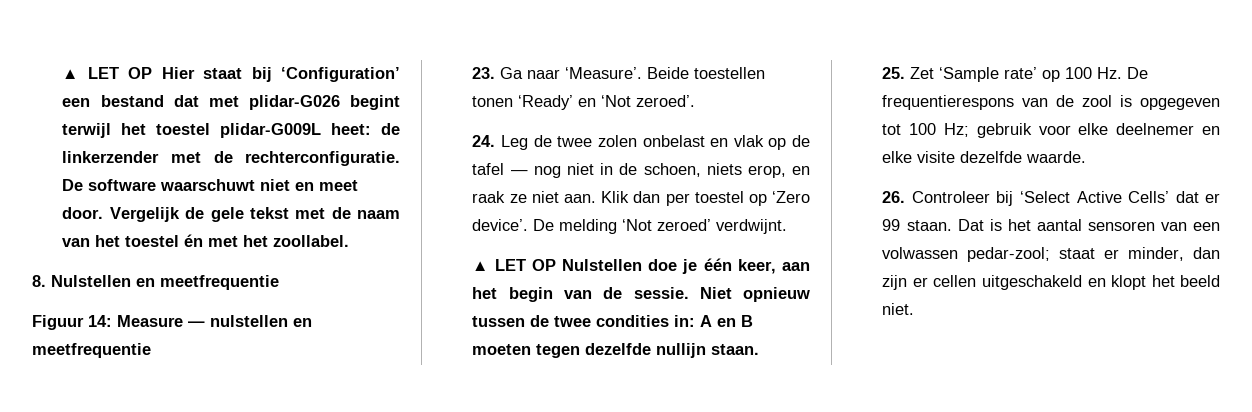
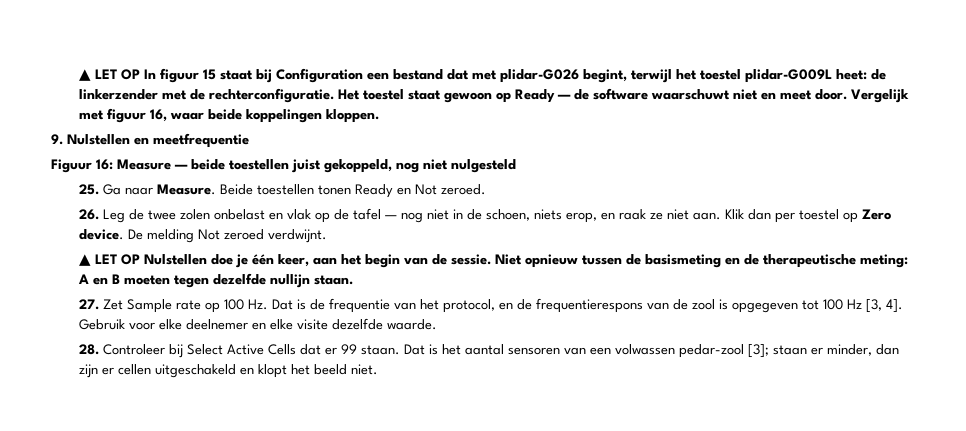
- ▲ LET OP Hier staat bij ‘Configuration’ een bestand dat met plidar-G026 begint terwijl het toestel plidar-G009L heet: de linkerzender met de rechterconfiguratie.
+ ▲ LET OP In figuur 15 staat bij Configuration een bestand dat met plidar-G026 begint, terwijl het toestel plidar-G009L heet: de linkerzender met de rechterconfiguratie.
- De software waarschuwt niet en meet door.
+ Het toestel staat gewoon op Ready — de software waarschuwt niet en meet door.
- Vergelijk de gele tekst met de naam van het toestel én met het zoollabel.
- 8. Nulstellen en meetfrequentie
+ Vergelijk met figuur 16, waar beide koppelingen kloppen.
+ 9. Nulstellen en meetfrequentie
- Figuur 14: Measure — nulstellen en meetfrequentie
- 23. Ga naar ‘Measure’.
+ Figuur 16: Measure — beide toestellen juist gekoppeld, nog niet nulgesteld
+ 25. Ga naar Measure.
- Beide toestellen tonen ‘Ready’ en ‘Not zeroed’.
- 24. Leg de twee zolen onbelast en vlak op de tafel — nog niet in de schoen, niets erop, en raak ze niet aan.
+ Beide toestellen tonen Ready en Not zeroed.
+ 26. Leg de twee zolen onbelast en vlak op de tafel — nog niet in de schoen, niets erop, en raak ze niet aan.
- Klik dan per toestel op ‘Zero device’. De melding ‘Not zeroed’ verdwijnt.
+ Klik dan per toestel op Zero device. De melding Not zeroed verdwijnt.
- Niet opnieuw tussen de twee condities in: A en B moeten tegen dezelfde nullijn staan.
+ Niet opnieuw tussen de basismeting en de therapeutische meting: A en B moeten tegen dezelfde nullijn staan.
- 25. Zet ‘Sample rate’ op 100 Hz. De frequentierespons van de zool is opgegeven tot 100 Hz; gebruik voor elke deelnemer en elke visite dezelfde waarde.
+ 27. Zet Sample rate op 100 Hz. Dat is de frequentie van het protocol, en de frequentierespons van de zool is opgegeven tot 100 Hz [3, 4]. Gebruik voor elke deelnemer en elke visite dezelfde waarde.
- 26. Controleer bij ‘Select Active Cells’ dat er 99 staan.
+ 28. Controleer bij Select Active Cells dat er 99 staan.
- Dat is het aantal sensoren van een volwassen pedar-zool; staat er minder, dan zijn er cellen uitgeschakeld en klopt het beeld niet.
+ Dat is het aantal sensoren van een volwassen pedar-zool [3]; staan er minder, dan zijn er cellen uitgeschakeld en klopt het beeld niet.

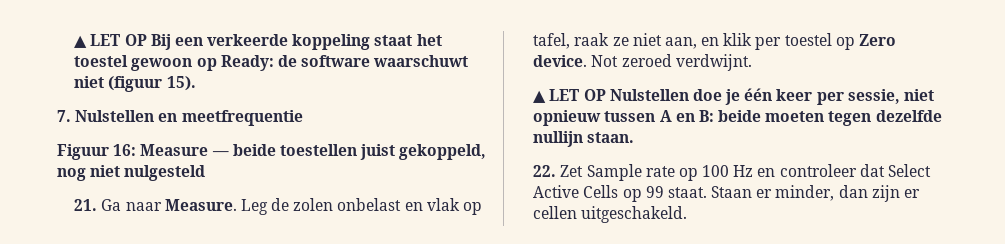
- ▲ LET OP In figuur 15 staat bij Configuration een bestand dat met plidar-G026 begint, terwijl het toestel plidar-G009L heet: de linkerzender met de rechterconfiguratie. Het toestel staat gewoon op Ready — de software waarschuwt niet en meet door. Vergelijk met figuur 16, waar beide koppelingen kloppen.
- 9. Nulstellen en meetfrequentie
+ ▲ LET OP Bij een verkeerde koppeling staat het toestel gewoon op Ready: de software waarschuwt niet (figuur 15).
+ 7. Nulstellen en meetfrequentie
- 25. Ga naar Measure.
+ 21. Ga naar Measure.
- Beide toestellen tonen Ready en Not zeroed.
- 26. Leg de twee zolen onbelast en vlak op de tafel — nog niet in de schoen, niets erop, en raak ze niet aan. Klik dan per toestel op Zero device.
+ Leg de zolen onbelast en vlak op tafel, raak ze niet aan, en klik per toestel op Zero device.
- De melding Not zeroed verdwijnt.
+ Not zeroed verdwijnt.
- ▲ LET OP Nulstellen doe je één keer, aan het begin van de sessie. Niet opnieuw tussen de basismeting en de therapeutische meting: A en B moeten tegen dezelfde nullijn staan.
+ ▲ LET OP Nulstellen doe je één keer per sessie, niet opnieuw tussen A en B: beide moeten tegen dezelfde nullijn staan.
- 27. Zet Sample rate op 100 Hz. Dat is de frequentie van het protocol, en de frequentierespons van de zool is opgegeven tot 100 Hz [3, 4]. Gebruik voor elke deelnemer en elke visite dezelfde waarde.
- 28. Controleer bij Select Active Cells dat er 99 staan. Dat is het aantal sensoren van een volwassen pedar-zool [3]; staan er minder, dan zijn er cellen uitgeschakeld en klopt het beeld niet.
+ 22. Zet Sample rate op 100 Hz en controleer dat Select Active Cells op 99 staat. Staan er minder, dan zijn er cellen uitgeschakeld.

